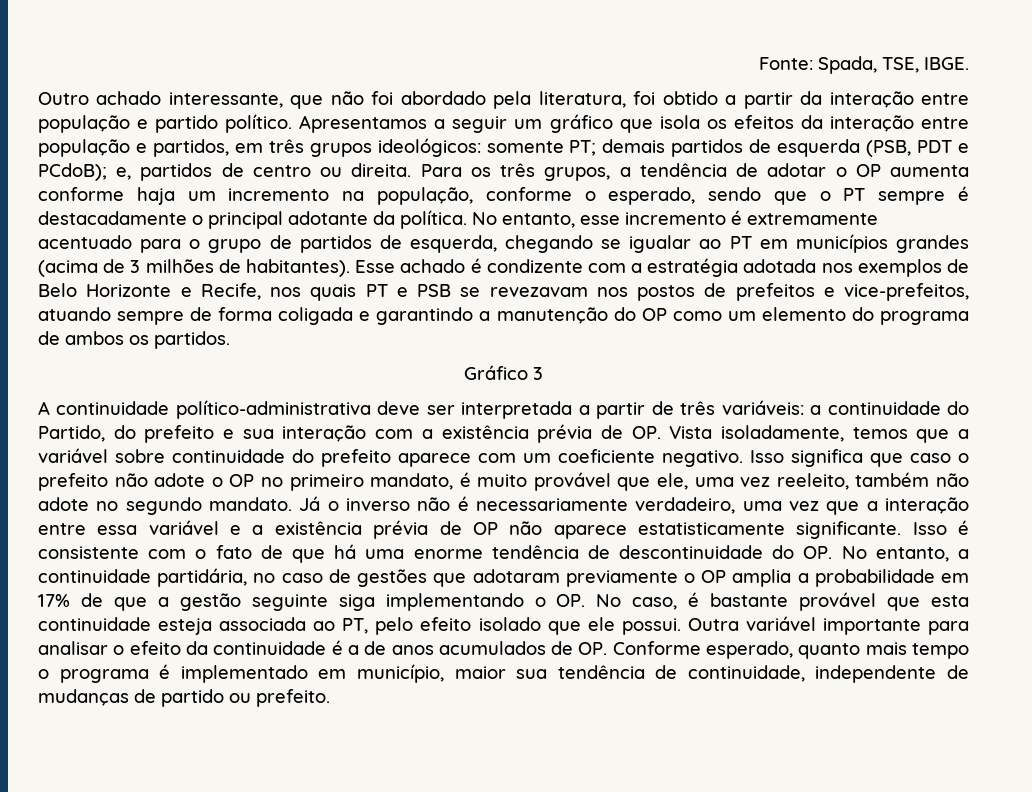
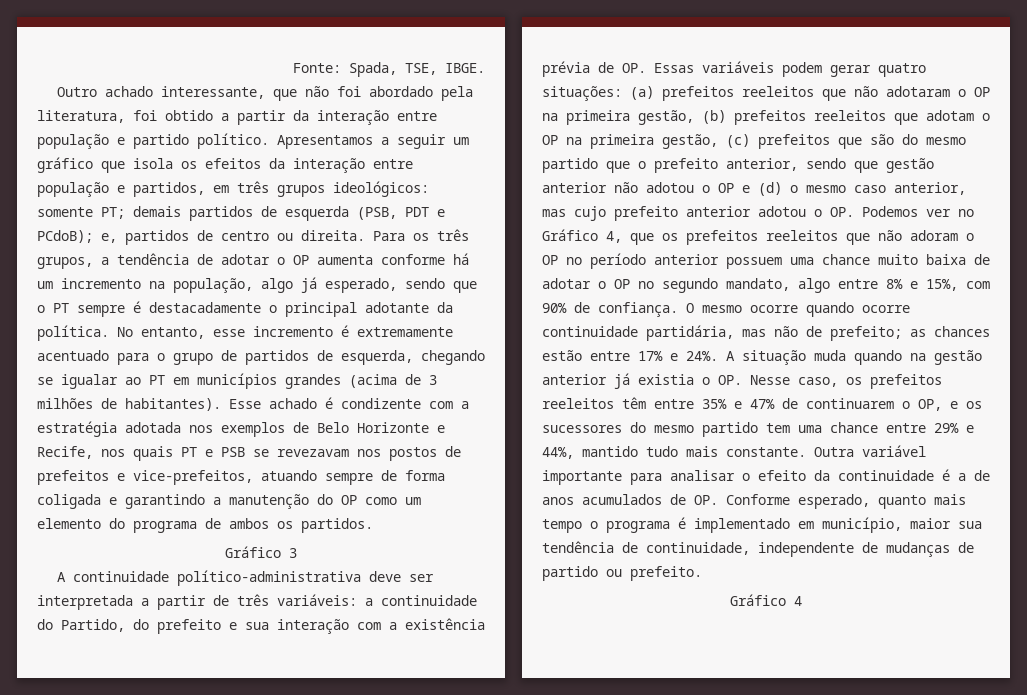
- Para os três grupos, a tendência de adotar o OP aumenta conforme haja um incremento na população, conforme o esperado, sendo que o PT sempre é destacadamente o principal adotante da política.
+ Para os três grupos, a tendência de adotar o OP aumenta conforme há um incremento na população, algo já esperado, sendo que o PT sempre é destacadamente o principal adotante da política.
- A continuidade político-administrativa deve ser interpretada a partir de três variáveis: a continuidade do Partido, do prefeito e sua interação com a existência prévia de OP. Vista isoladamente, temos que a variável sobre continuidade do prefeito aparece com um coeficiente negativo. Isso significa que caso o prefeito não adote o OP no primeiro mandato, é muito provável que ele, uma vez reeleito, também não adote no segundo mandato. Já o inverso não é necessariamente verdadeiro, uma vez que a interação entre essa variável e a existência prévia de OP não aparece estatisticamente significante. Isso é consistente com o fato de que há uma enorme tendência de descontinuidade do OP. No entanto, a continuidade partidária, no caso de gestões que adotaram previamente o OP amplia a probabilidade em 17% de que a gestão seguinte siga implementando o OP. No caso, é bastante provável que esta continuidade esteja associada ao PT, pelo efeito isolado que ele possui.
+ A continuidade político-administrativa deve ser interpretada a partir de três variáveis: a continuidade do Partido, do prefeito e sua interação com a existência prévia de OP. Essas variáveis podem gerar quatro situações: (a) prefeitos reeleitos que não adotaram o OP na primeira gestão, (b) prefeitos reeleitos que adotam o OP na primeira gestão, (c) prefeitos que são do mesmo partido que o prefeito anterior, sendo que gestão anterior não adotou o OP e (d) o mesmo caso anterior, mas cujo prefeito anterior adotou o OP. Podemos ver no Gráfico 4, que os prefeitos reeleitos que não adoram o OP no período anterior possuem uma chance muito baixa de adotar o OP no segundo mandato, algo entre 8% e 15%, com 90% de confiança. O mesmo ocorre quando ocorre continuidade partidária, mas não de prefeito; as chances estão entre 17% e 24%. A situação muda quando na gestão anterior já existia o OP. Nesse caso, os prefeitos reeleitos têm entre 35% e 47% de continuarem o OP, e os sucessores do mesmo partido tem uma chance entre 29% e 44%, mantido tudo mais constante.
+ Gráfico 4

